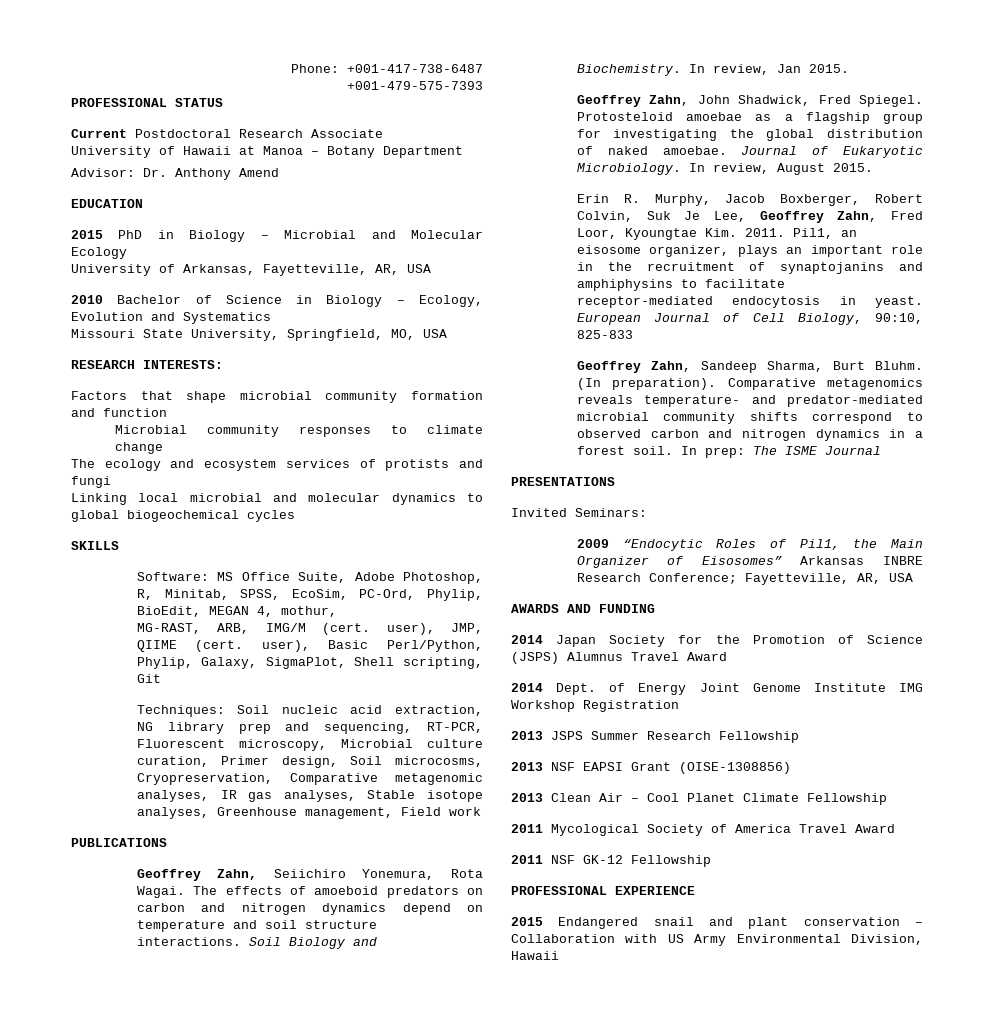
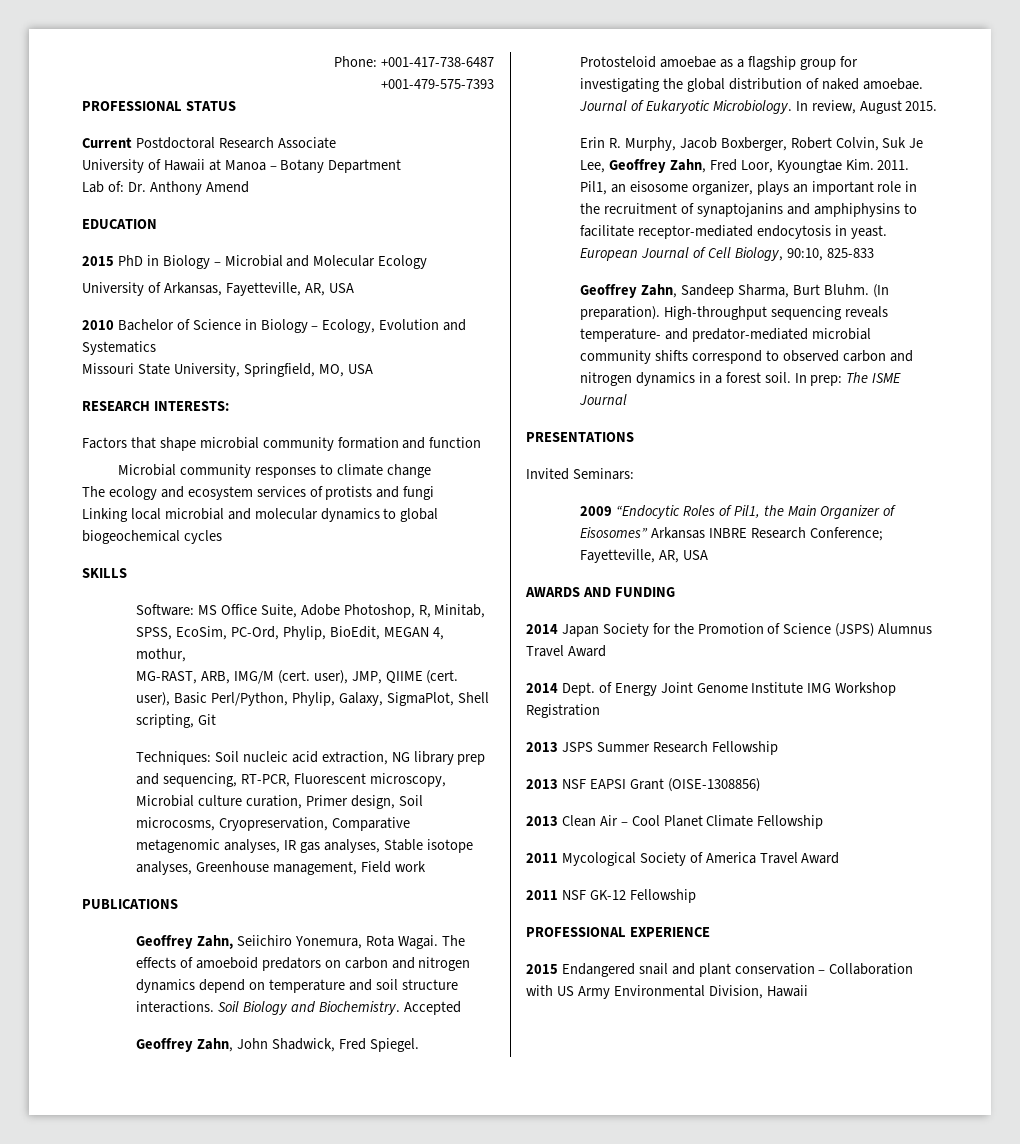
- Advisor: Dr. Anthony Amend
+ Lab of: Dr. Anthony Amend
- In review, Jan 2015.
+ Accepted
- Comparative metagenomics reveals temperature- and predator-mediated microbial community shifts correspond to observed carbon and nitrogen dynamics in a forest soil.
+ High-throughput sequencing reveals temperature- and predator-mediated microbial community shifts correspond to observed carbon and nitrogen dynamics in a forest soil.

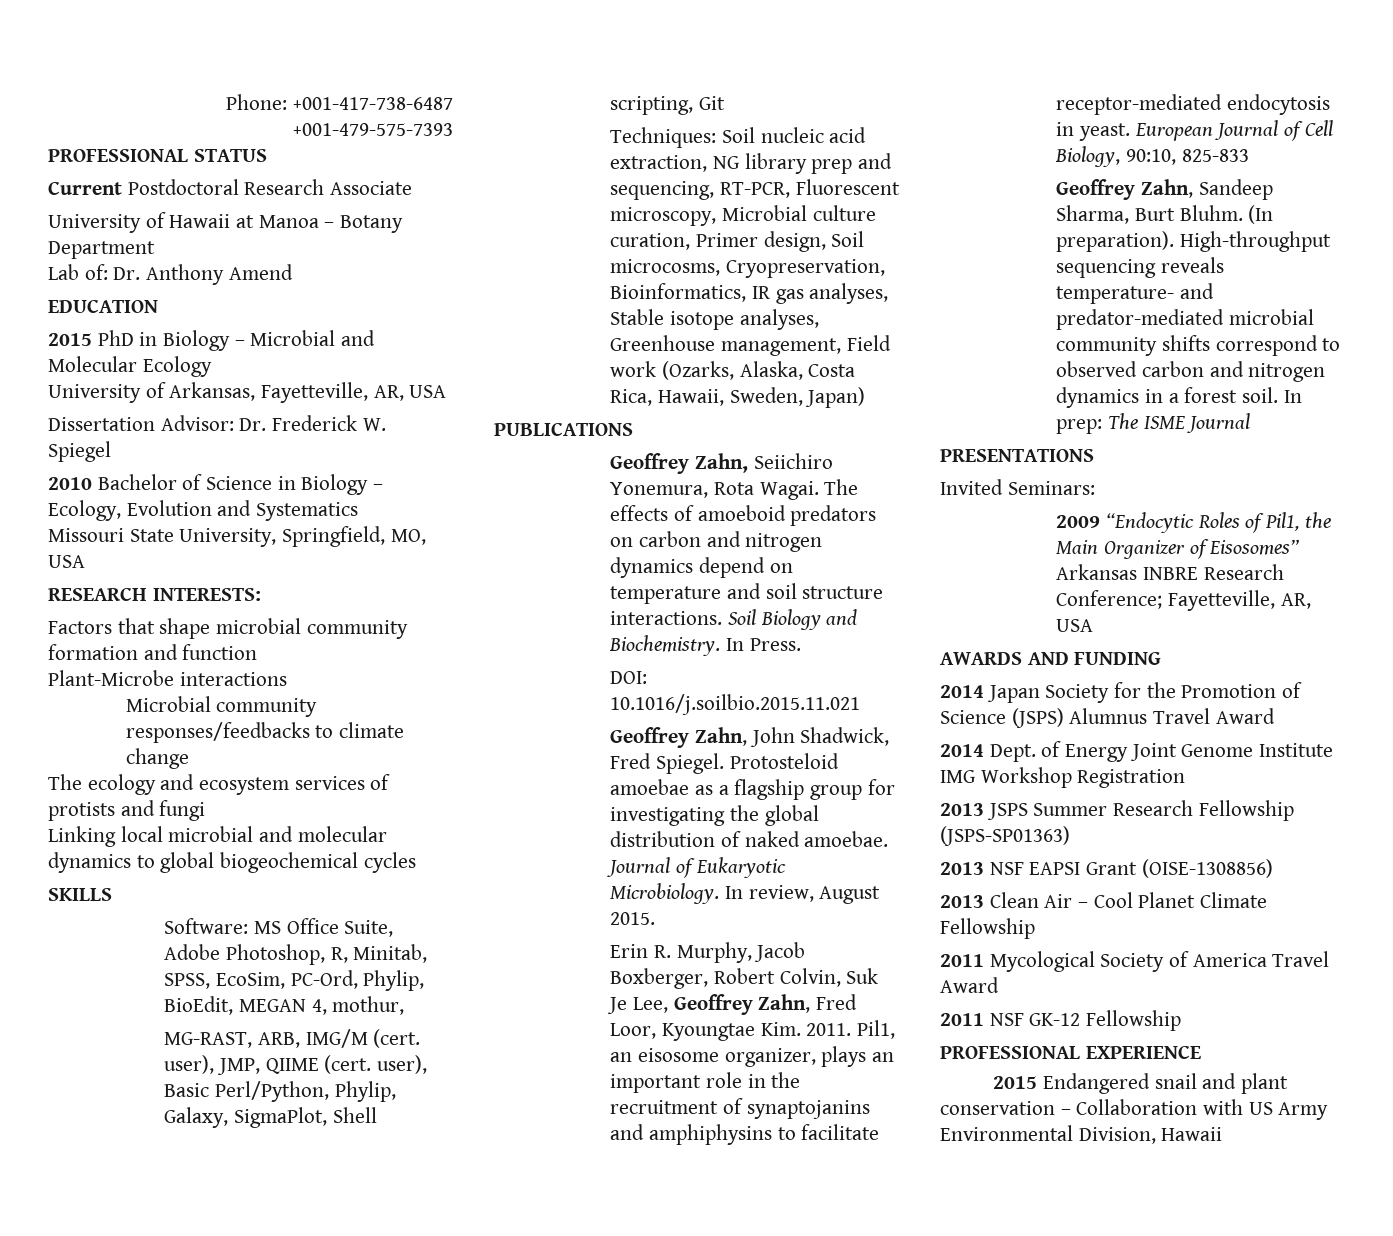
+ Dissertation Advisor: Dr. Frederick W. Spiegel
+ Plant-Microbe interactions
- Microbial community responses to climate change
+ Microbial community responses/feedbacks to climate change
- Techniques: Soil nucleic acid extraction, NG library prep and sequencing, RT-PCR, Fluorescent microscopy, Microbial culture curation, Primer design, Soil microcosms, Cryopreservation, Comparative metagenomic analyses, IR gas analyses, Stable isotope analyses, Greenhouse management, Field work
+ Techniques: Soil nucleic acid extraction, NG library prep and sequencing, RT-PCR, Fluorescent microscopy, Microbial culture curation, Primer design, Soil microcosms, Cryopreservation, Bioinformatics, IR gas analyses, Stable isotope analyses, Greenhouse management, Field work (Ozarks, Alaska, Costa Rica, Hawaii, Sweden, Japan)
- Accepted
+ In Press.
+ DOI: 10.1016/j.soilbio.2015.11.021
- 2013 JSPS Summer Research Fellowship
+ 2013 JSPS Summer Research Fellowship (JSPS-SP01363)

